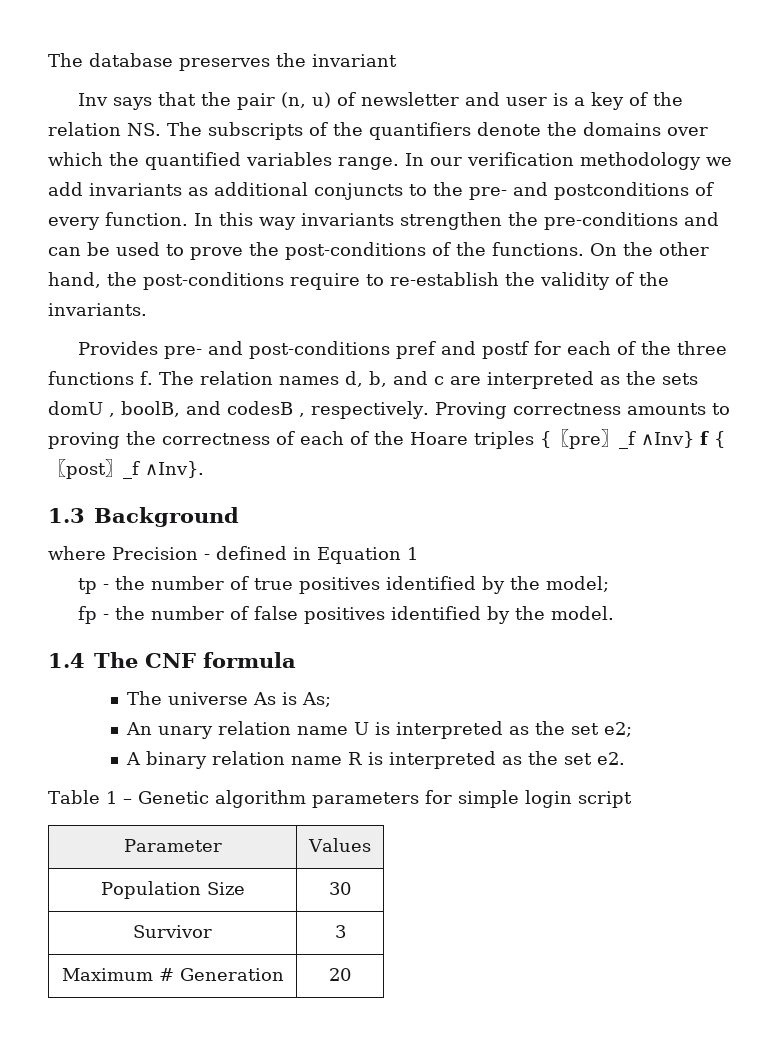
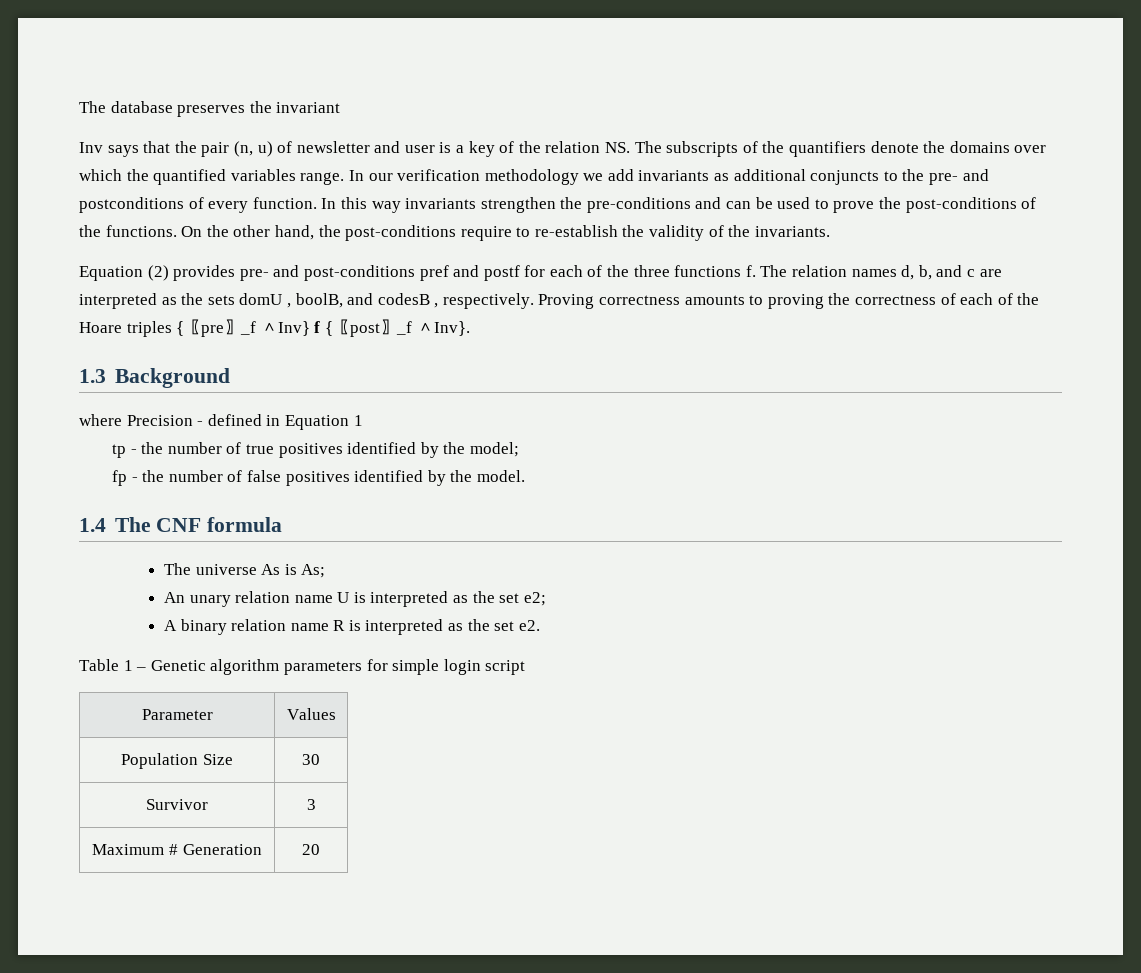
- Provides pre- and post-conditions pref and postf for each of the three functions f.
+ Equation (2) provides pre- and post-conditions pref and postf for each of the three functions f.

